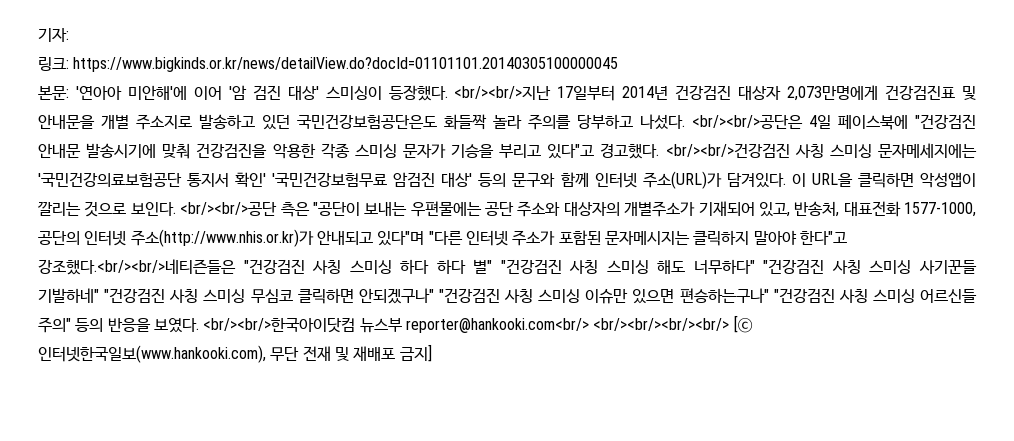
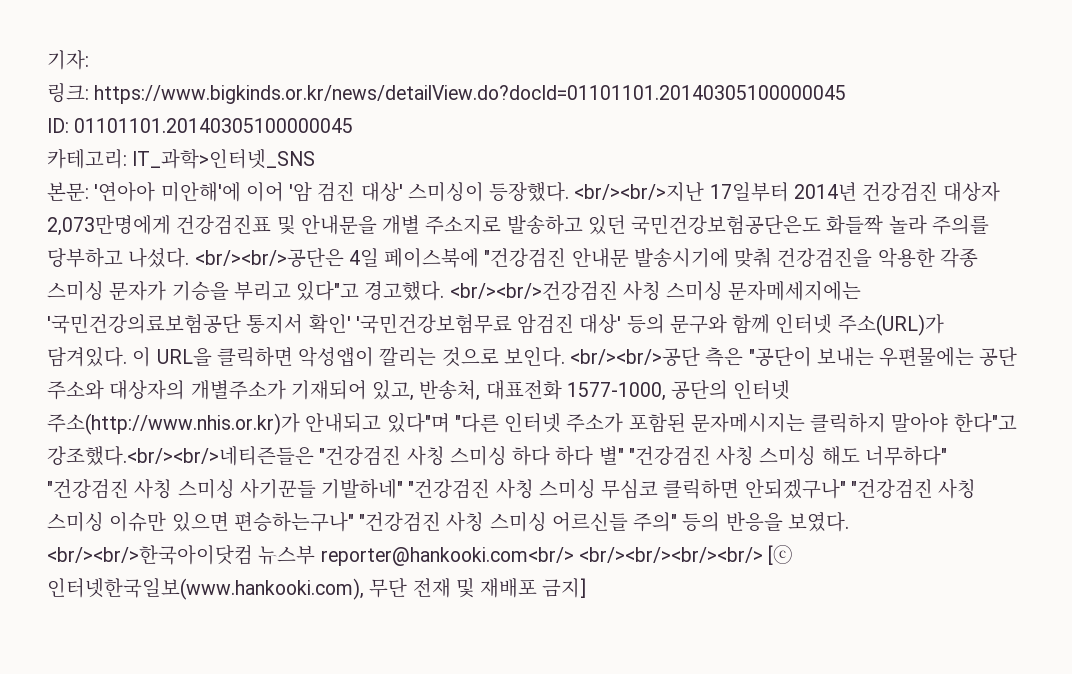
+ ID: 01101101.20140305100000045
+ 카테고리: IT_과학>인터넷_SNS

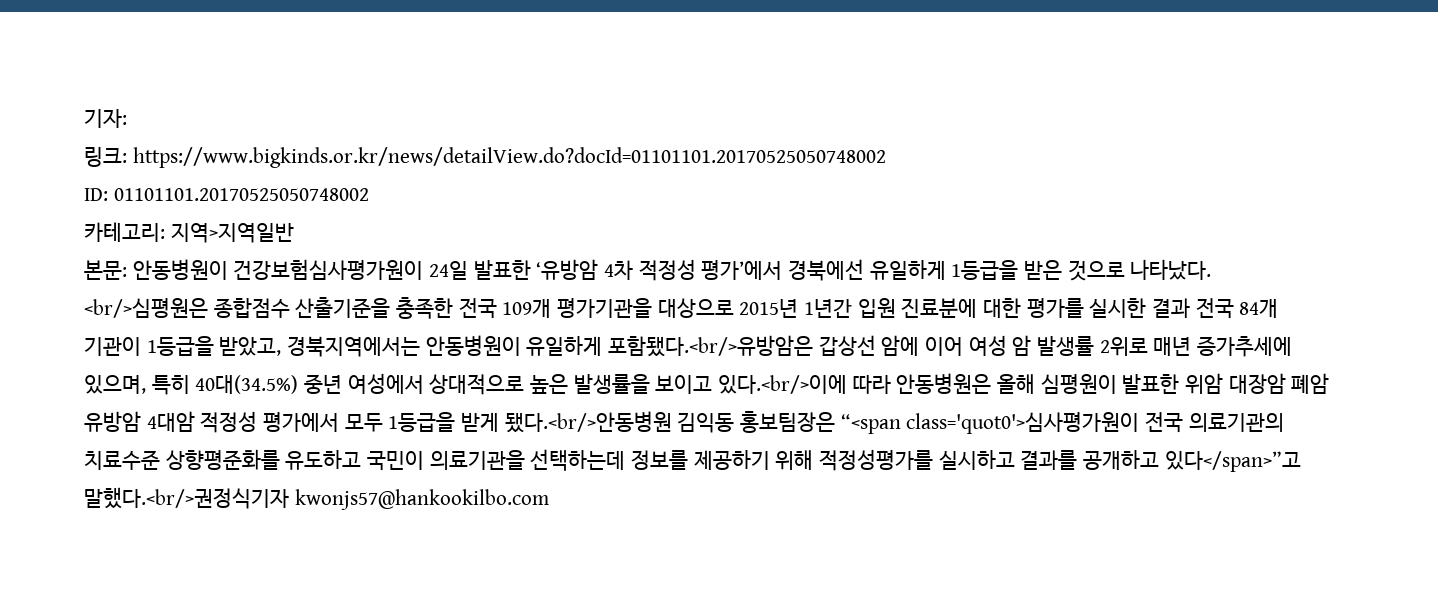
- 링크: https://www.bigkinds.or.kr/news/detailView.do?docId=01101101.20140305100000045
+ 링크: https://www.bigkinds.or.kr/news/detailView.do?docId=01101101.20170525050748002
- ID: 01101101.20140305100000045
+ ID: 01101101.20170525050748002
- 카테고리: IT_과학>인터넷_SNS
+ 카테고리: 지역>지역일반
- 본문: '연아아 미안해'에 이어 '암 검진 대상' 스미싱이 등장했다. <br/><br/>지난 17일부터 2014년 건강검진 대상자 2,073만명에게 건강검진표 및 안내문을 개별 주소지로 발송하고 있던 국민건강보험공단은도 화들짝 놀라 주의를 당부하고 나섰다. <br/><br/>공단은 4일 페이스북에 "건강검진 안내문 발송시기에 맞춰 건강검진을 악용한 각종 스미싱 문자가 기승을 부리고 있다"고 경고했다. <br/><br/>건강검진 사칭 스미싱 문자메세지에는 '국민건강의료보험공단 통지서 확인' '국민건강보험무료 암검진 대상' 등의 문구와 함께 인터넷 주소(URL)가 담겨있다. 이 URL을 클릭하면 악성앱이 깔리는 것으로 보인다. <br/><br/>공단 측은 "공단이 보내는 우편물에는 공단 주소와 대상자의 개별주소가 기재되어 있고, 반송처, 대표전화 1577-1000, 공단의 인터넷 주소(http://www.nhis.or.kr)가 안내되고 있다"며 "다른 인터넷 주소가 포함된 문자메시지는 클릭하지 말아야 한다"고 강조했다.<br/><br/>네티즌들은 "건강검진 사칭 스미싱 하다 하다 별" "건강검진 사칭 스미싱 해도 너무하다" "건강검진 사칭 스미싱 사기꾼들 기발하네" "건강검진 사칭 스미싱 무심코 클릭하면 안되겠구나" "건강검진 사칭 스미싱 이슈만 있으면 편승하는구나" "건강검진 사칭 스미싱 어르신들 주의" 등의 반응을 보였다. <br/><br/>한국아이닷컴 뉴스부 reporter@hankooki.com<br/> <br/><br/><br/><br/> [ⓒ 인터넷한국일보(www.hankooki.com), 무단 전재 및 재배포 금지]
+ 본문: 안동병원이 건강보험심사평가원이 24일 발표한 ‘유방암 4차 적정성 평가’에서 경북에선 유일하게 1등급을 받은 것으로 나타났다. <br/>심평원은 종합점수 산출기준을 충족한 전국 109개 평가기관을 대상으로 2015년 1년간 입원 진료분에 대한 평가를 실시한 결과 전국 84개 기관이 1등급을 받았고, 경북지역에서는 안동병원이 유일하게 포함됐다.<br/>유방암은 갑상선 암에 이어 여성 암 발생률 2위로 매년 증가추세에 있으며, 특히 40대(34.5%) 중년 여성에서 상대적으로 높은 발생률을 보이고 있다.<br/>이에 따라 안동병원은 올해 심평원이 발표한 위암 대장암 폐암 유방암 4대암 적정성 평가에서 모두 1등급을 받게 됐다.<br/>안동병원 김익동 홍보팀장은 “<span class='quot0'>심사평가원이 전국 의료기관의 치료수준 상향평준화를 유도하고 국민이 의료기관을 선택하는데 정보를 제공하기 위해 적정성평가를 실시하고 결과를 공개하고 있다</span>”고 말했다.<br/>권정식기자 kwonjs57@hankookilbo.com

